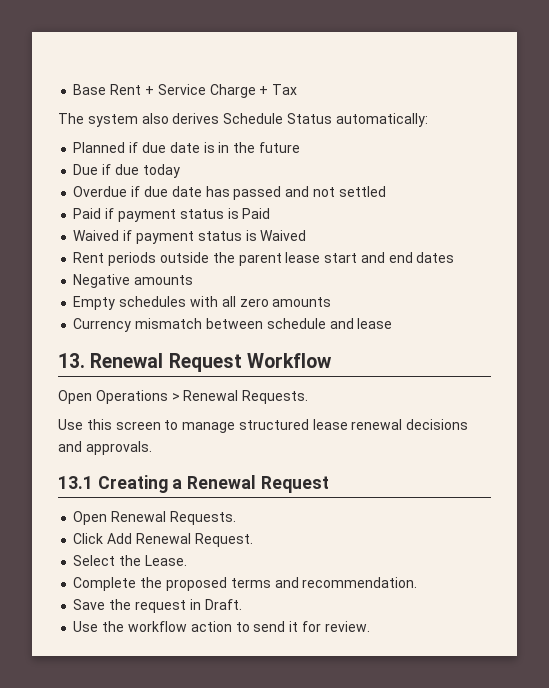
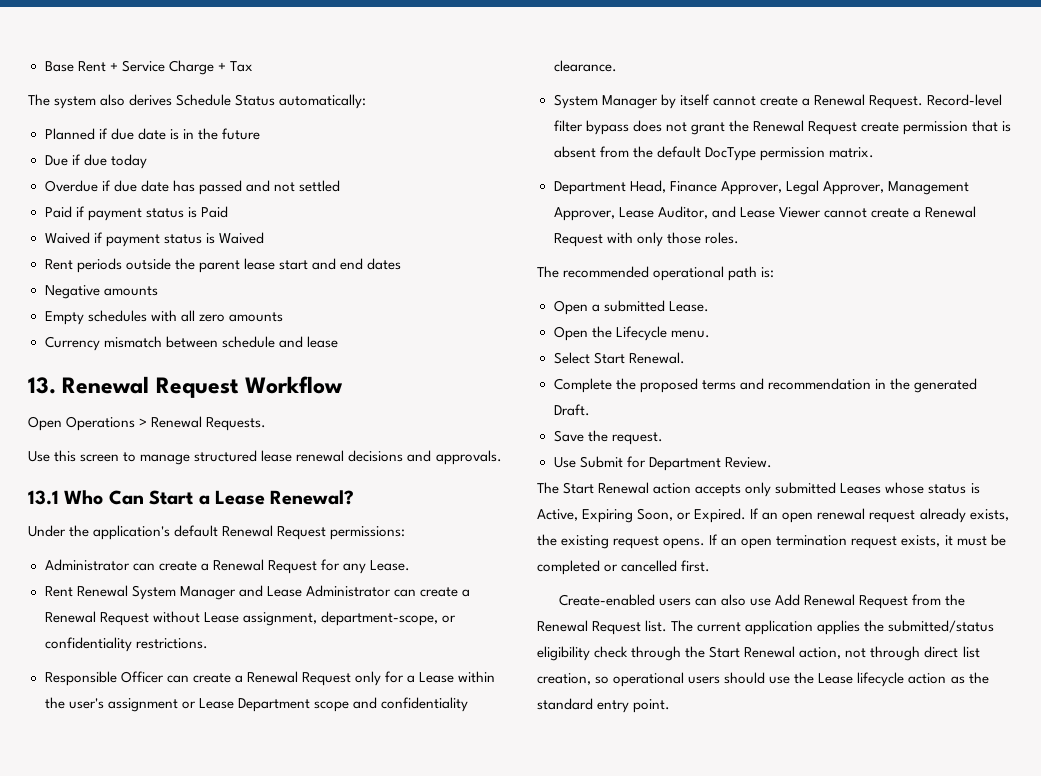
- 13.1 Creating a Renewal Request
- Open Renewal Requests.
- Click Add Renewal Request.
+ 13.1 Who Can Start a Lease Renewal?
+ Under the application's default Renewal Request permissions:
+ Administrator can create a Renewal Request for any Lease.
+ Rent Renewal System Manager and Lease Administrator can create a Renewal Request without Lease assignment, department-scope, or confidentiality restrictions.
+ Responsible Officer can create a Renewal Request only for a Lease within the user's assignment or Lease Department scope and confidentiality clearance.
+ System Manager by itself cannot create a Renewal Request. Record-level filter bypass does not grant the Renewal Request create permission that is absent from the default DocType permission matrix.
+ Department Head, Finance Approver, Legal Approver, Management Approver, Lease Auditor, and Lease Viewer cannot create a Renewal Request with only those roles.
+ The recommended operational path is:
+ Open a submitted Lease.
+ Open the Lifecycle menu.
- Select the Lease.
+ Select Start Renewal.
- Complete the proposed terms and recommendation.
- Save the request in Draft.
- Use the workflow action to send it for review.
+ Complete the proposed terms and recommendation in the generated Draft.
+ Save the request.
+ Use Submit for Department Review.
+ The Start Renewal action accepts only submitted Leases whose status is Active, Expiring Soon, or Expired. If an open renewal request already exists, the existing request opens. If an open termination request exists, it must be completed or cancelled first.
+ Create-enabled users can also use Add Renewal Request from the Renewal Request list. The current application applies the submitted/status eligibility check through the Start Renewal action, not through direct list creation, so operational users should use the Lease lifecycle action as the standard entry point.

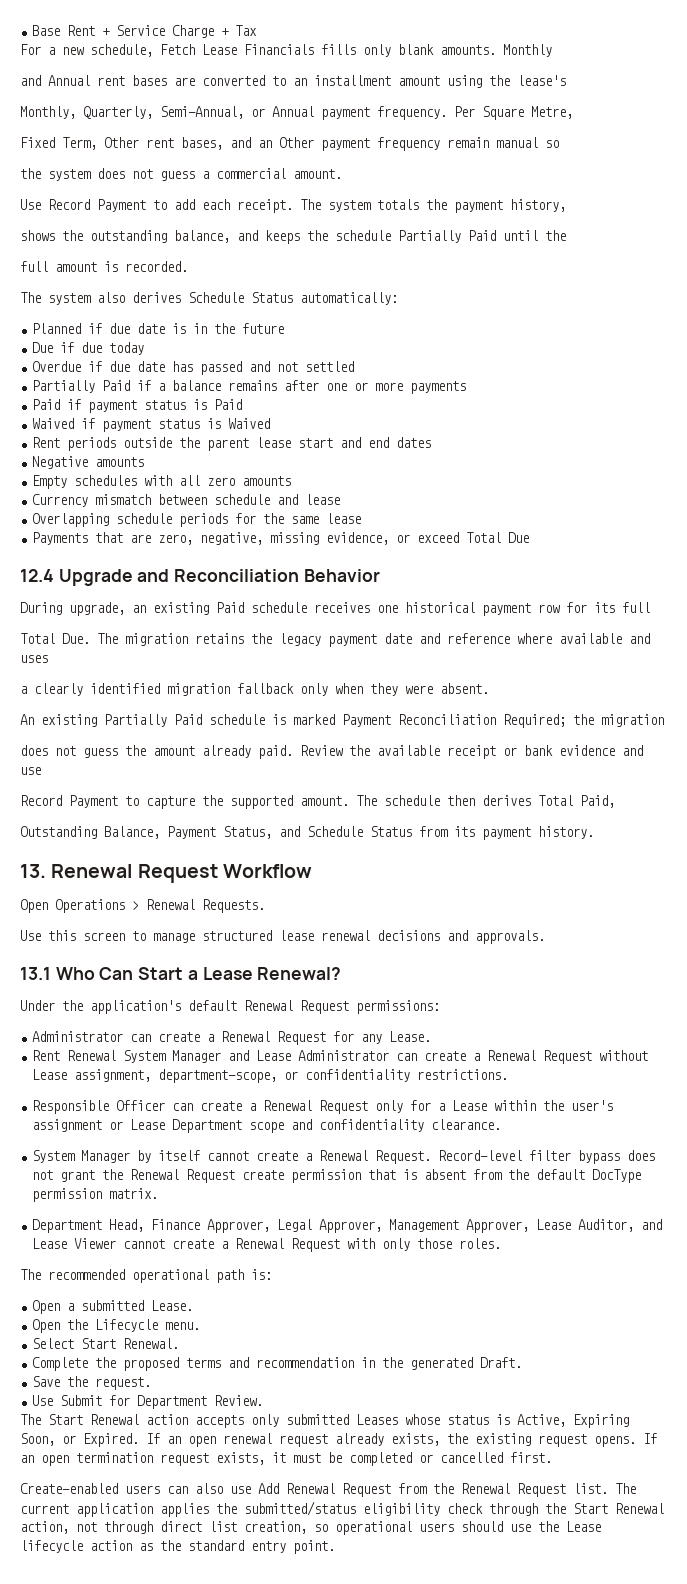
+ For a new schedule, Fetch Lease Financials fills only blank amounts. Monthly
+ and Annual rent bases are converted to an installment amount using the lease's
+ Monthly, Quarterly, Semi-Annual, or Annual payment frequency. Per Square Metre,
+ Fixed Term, Other rent bases, and an Other payment frequency remain manual so
+ the system does not guess a commercial amount.
+ Use Record Payment to add each receipt. The system totals the payment history,
+ shows the outstanding balance, and keeps the schedule Partially Paid until the
+ full amount is recorded.
+ Partially Paid if a balance remains after one or more payments
+ Overlapping schedule periods for the same lease
+ Payments that are zero, negative, missing evidence, or exceed Total Due
+ 12.4 Upgrade and Reconciliation Behavior
+ During upgrade, an existing Paid schedule receives one historical payment row for its full
+ Total Due. The migration retains the legacy payment date and reference where available and uses
+ a clearly identified migration fallback only when they were absent.
+ An existing Partially Paid schedule is marked Payment Reconciliation Required; the migration
+ does not guess the amount already paid. Review the available receipt or bank evidence and use
+ Record Payment to capture the supported amount. The schedule then derives Total Paid,
+ Outstanding Balance, Payment Status, and Schedule Status from its payment history.

